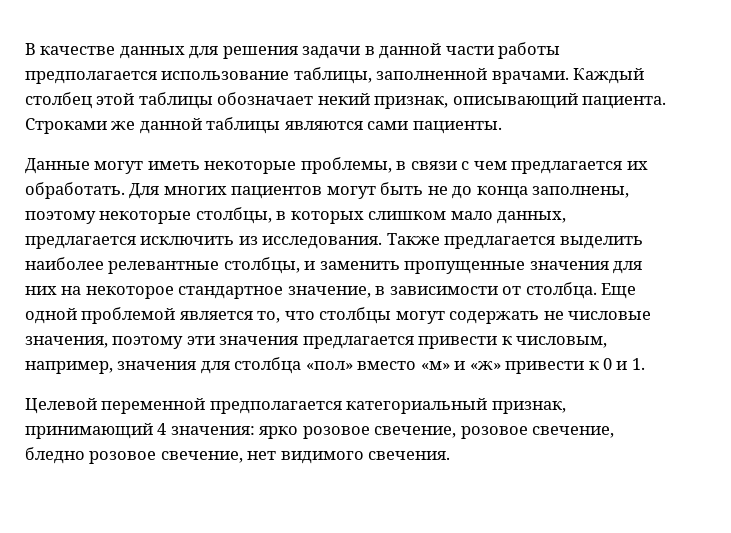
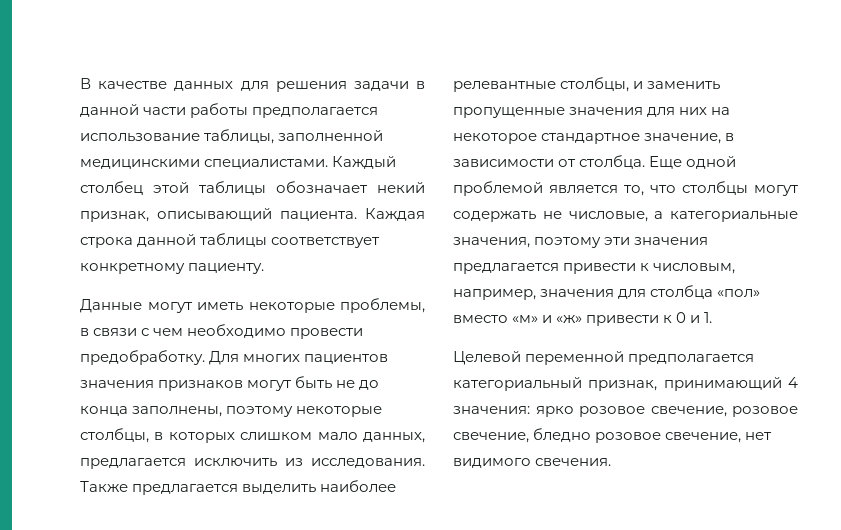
- В качестве данных для решения задачи в данной части работы предполагается использование таблицы, заполненной врачами.
+ В качестве данных для решения задачи в данной части работы предполагается использование таблицы, заполненной медицинскими специалистами.
- Строками же данной таблицы являются сами пациенты.
+ Каждая строка данной таблицы соответствует конкретному пациенту.
- Данные могут иметь некоторые проблемы, в связи с чем предлагается их обработать.
+ Данные могут иметь некоторые проблемы, в связи с чем необходимо провести предобработку.
- Для многих пациентов могут быть не до конца заполнены, поэтому некоторые столбцы, в которых слишком мало данных, предлагается исключить из исследования.
+ Для многих пациентов значения признаков могут быть не до конца заполнены, поэтому некоторые столбцы, в которых слишком мало данных, предлагается исключить из исследования.
- Еще одной проблемой является то, что столбцы могут содержать не числовые значения, поэтому эти значения предлагается привести к числовым, например, значения для столбца «пол» вместо «м» и «ж» привести к 0 и 1.
+ Еще одной проблемой является то, что столбцы могут содержать не числовые, а категориальные значения, поэтому эти значения предлагается привести к числовым, например, значения для столбца «пол» вместо «м» и «ж» привести к 0 и 1.

